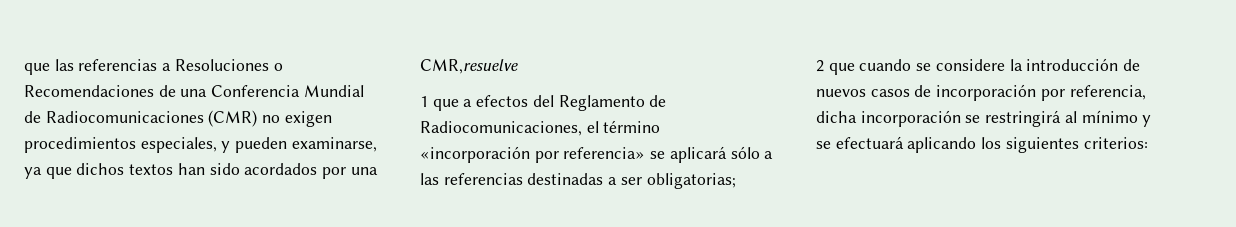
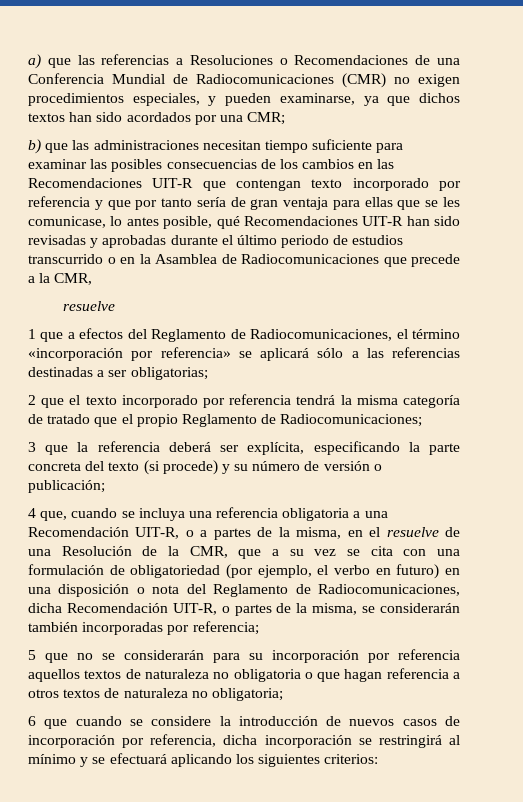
- que las referencias a Resoluciones o Recomendaciones de una Conferencia Mundial de Radiocomunicaciones (CMR) no exigen procedimientos especiales, y pueden examinarse, ya que dichos textos han sido acordados por una CMR,resuelve
+ a) que las referencias a Resoluciones o Recomendaciones de una Conferencia Mundial de Radiocomunicaciones (CMR) no exigen procedimientos especiales, y pueden examinarse, ya que dichos textos han sido acordados por una CMR;
+ b) que las administraciones necesitan tiempo suficiente para examinar las posibles consecuencias de los cambios en las Recomendaciones UIT-R que contengan texto incorporado por referencia y que por tanto sería de gran ventaja para ellas que se les comunicase, lo antes posible, qué Recomendaciones UIT-R han sido revisadas y aprobadas durante el último periodo de estudios transcurrido o en la Asamblea de Radiocomunicaciones que precede a la CMR,
+ resuelve
- 2 que cuando se considere la introducción de nuevos casos de incorporación por referencia, dicha incorporación se restringirá al mínimo y se efectuará aplicando los siguientes criterios:
+ 2 que el texto incorporado por referencia tendrá la misma categoría de tratado que el propio Reglamento de Radiocomunicaciones;
+ 3 que la referencia deberá ser explícita, especificando la parte concreta del texto (si procede) y su número de versión o publicación;
+ 4 que, cuando se incluya una referencia obligatoria a una Recomendación UIT-R, o a partes de la misma, en el resuelve de una Resolución de la CMR, que a su vez se cita con una formulación de obligatoriedad (por ejemplo, el verbo en futuro) en una disposición o nota del Reglamento de Radiocomunicaciones, dicha Recomendación UIT-R, o partes de la misma, se considerarán también incorporadas por referencia;
+ 5 que no se considerarán para su incorporación por referencia aquellos textos de naturaleza no obligatoria o que hagan referencia a otros textos de naturaleza no obligatoria;
+ 6 que cuando se considere la introducción de nuevos casos de incorporación por referencia, dicha incorporación se restringirá al mínimo y se efectuará aplicando los siguientes criterios:

